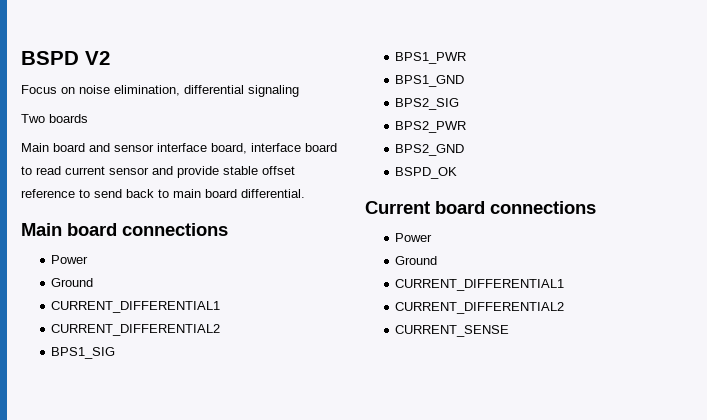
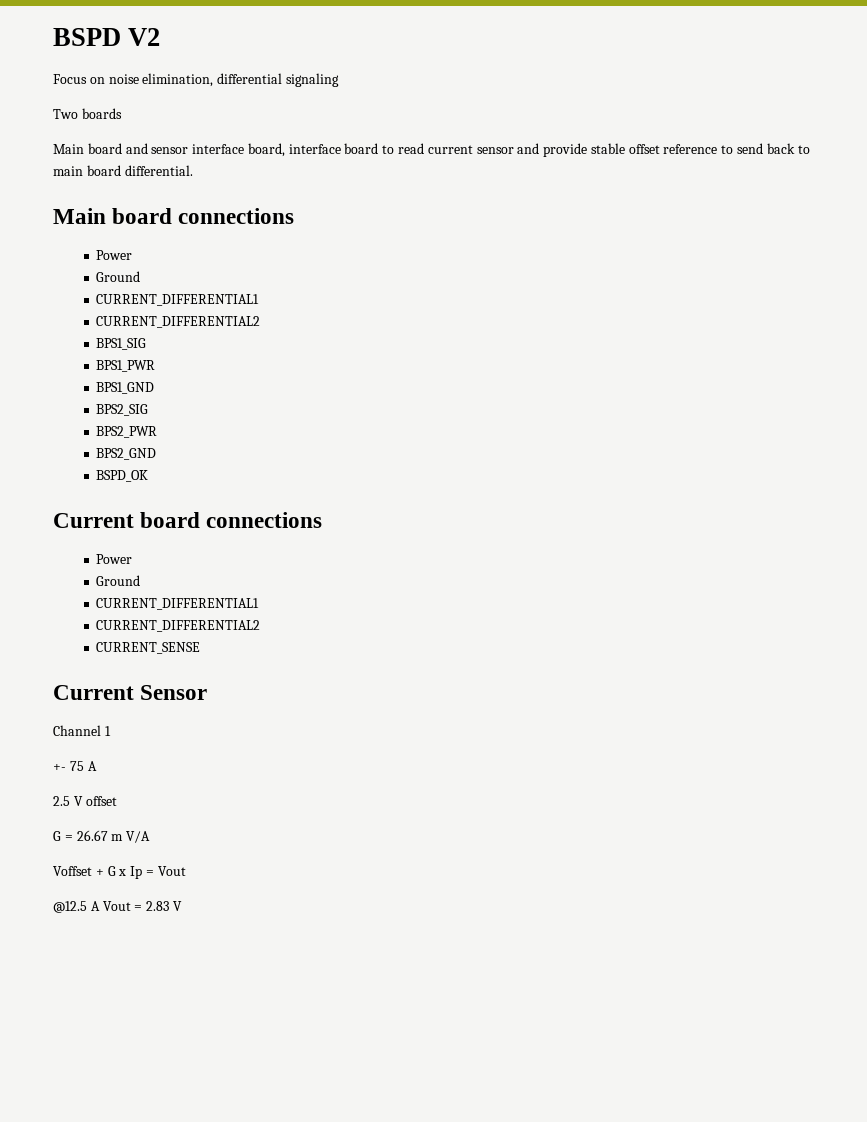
+ Current Sensor
+ Channel 1
+ +- 75 A
+ 2.5 V offset
+ G = 26.67 m V/A
+ Voffset + G x Ip = Vout
+ @12.5 A Vout = 2.83 V

